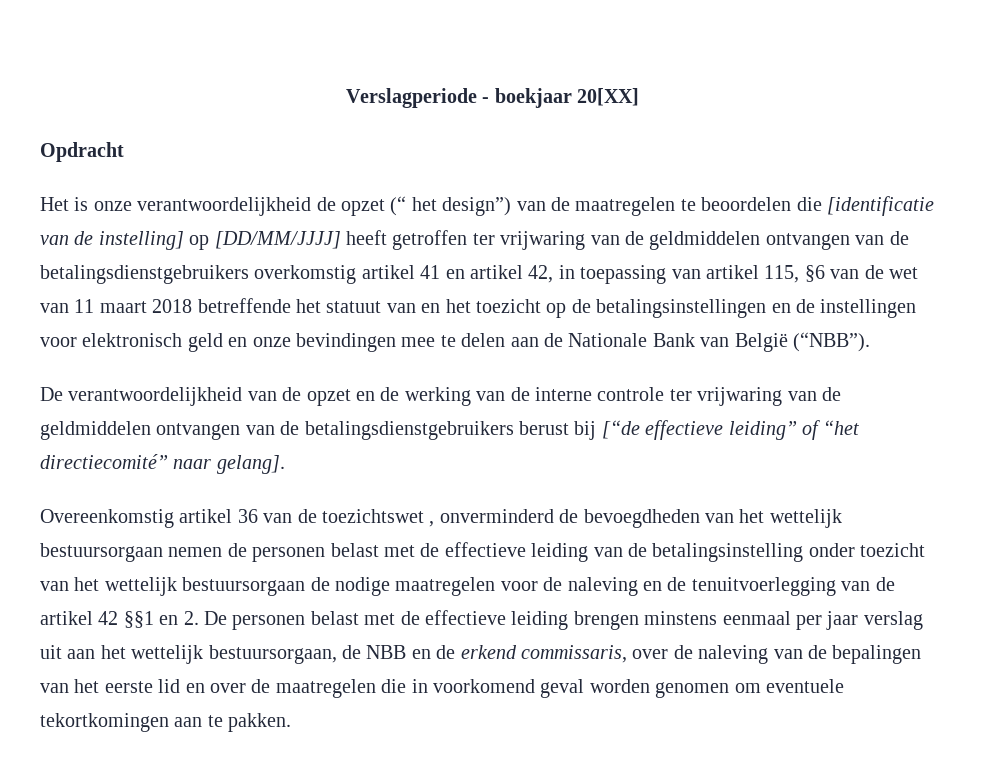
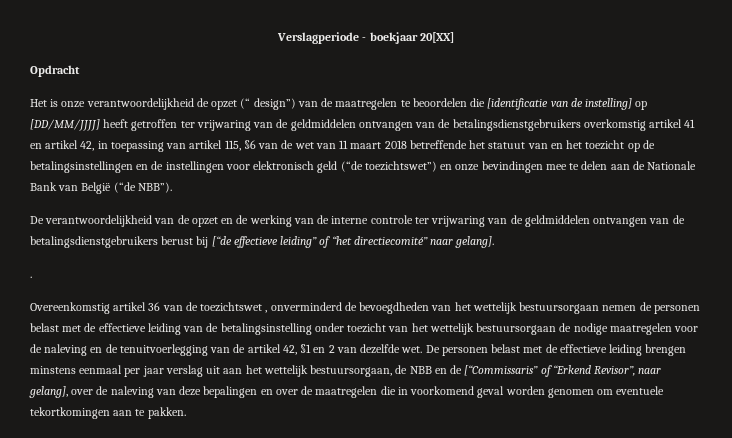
- Het is onze verantwoordelijkheid de opzet (“ het design”) van de maatregelen te beoordelen die [identificatie van de instelling] op [DD/MM/JJJJ] heeft getroffen ter vrijwaring van de geldmiddelen ontvangen van de betalingsdienstgebruikers overkomstig artikel 41 en artikel 42, in toepassing van artikel 115, §6 van de wet van 11 maart 2018 betreffende het statuut van en het toezicht op de betalingsinstellingen en de instellingen voor elektronisch geld en onze bevindingen mee te delen aan de Nationale Bank van België (“NBB”).
+ Het is onze verantwoordelijkheid de opzet (“ design”) van de maatregelen te beoordelen die [identificatie van de instelling] op [DD/MM/JJJJ] heeft getroffen ter vrijwaring van de geldmiddelen ontvangen van de betalingsdienstgebruikers overkomstig artikel 41 en artikel 42, in toepassing van artikel 115, §6 van de wet van 11 maart 2018 betreffende het statuut van en het toezicht op de betalingsinstellingen en de instellingen voor elektronisch geld (“de toezichtswet”) en onze bevindingen mee te delen aan de Nationale Bank van België (“de NBB”).
+ .
- Overeenkomstig artikel 36 van de toezichtswet , onverminderd de bevoegdheden van het wettelijk bestuursorgaan nemen de personen belast met de effectieve leiding van de betalingsinstelling onder toezicht van het wettelijk bestuursorgaan de nodige maatregelen voor de naleving en de tenuitvoerlegging van de artikel 42 §§1 en 2. De personen belast met de effectieve leiding brengen minstens eenmaal per jaar verslag uit aan het wettelijk bestuursorgaan, de NBB en de erkend commissaris, over de naleving van de bepalingen van het eerste lid en over de maatregelen die in voorkomend geval worden genomen om eventuele tekortkomingen aan te pakken.
+ Overeenkomstig artikel 36 van de toezichtswet , onverminderd de bevoegdheden van het wettelijk bestuursorgaan nemen de personen belast met de effectieve leiding van de betalingsinstelling onder toezicht van het wettelijk bestuursorgaan de nodige maatregelen voor de naleving en de tenuitvoerlegging van de artikel 42, §1 en 2 van dezelfde wet. De personen belast met de effectieve leiding brengen minstens eenmaal per jaar verslag uit aan het wettelijk bestuursorgaan, de NBB en de [“Commissaris” of “Erkend Revisor”, naar gelang], over de naleving van deze bepalingen en over de maatregelen die in voorkomend geval worden genomen om eventuele tekortkomingen aan te pakken.

